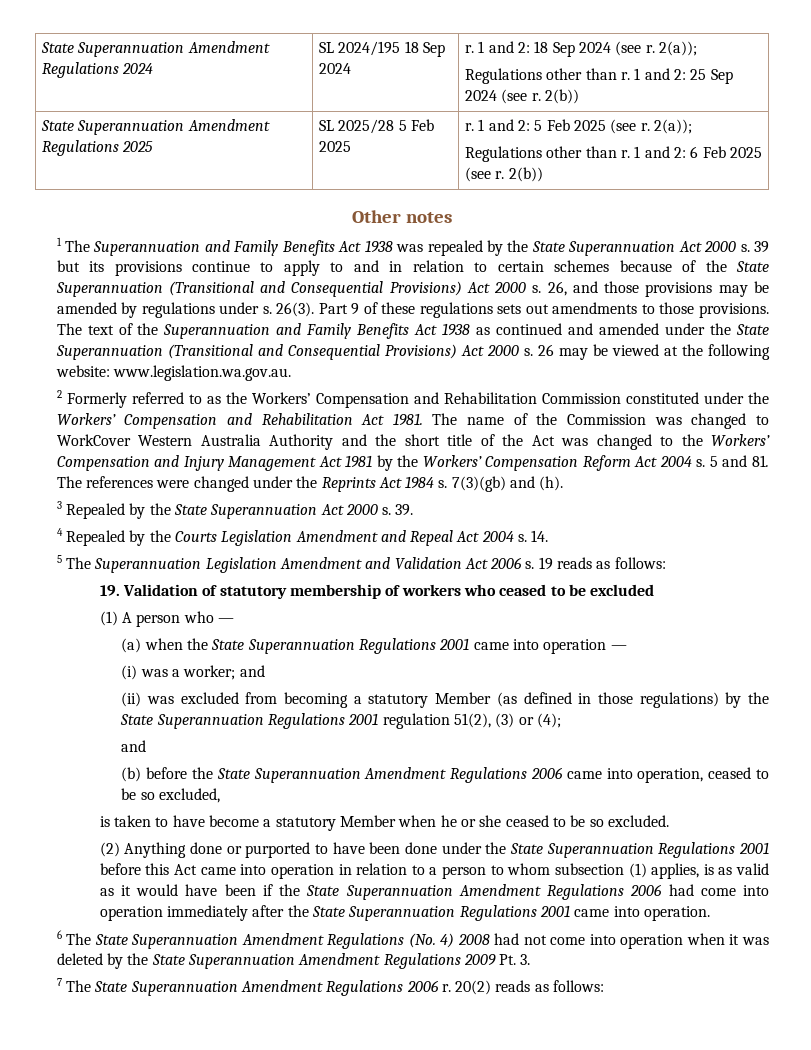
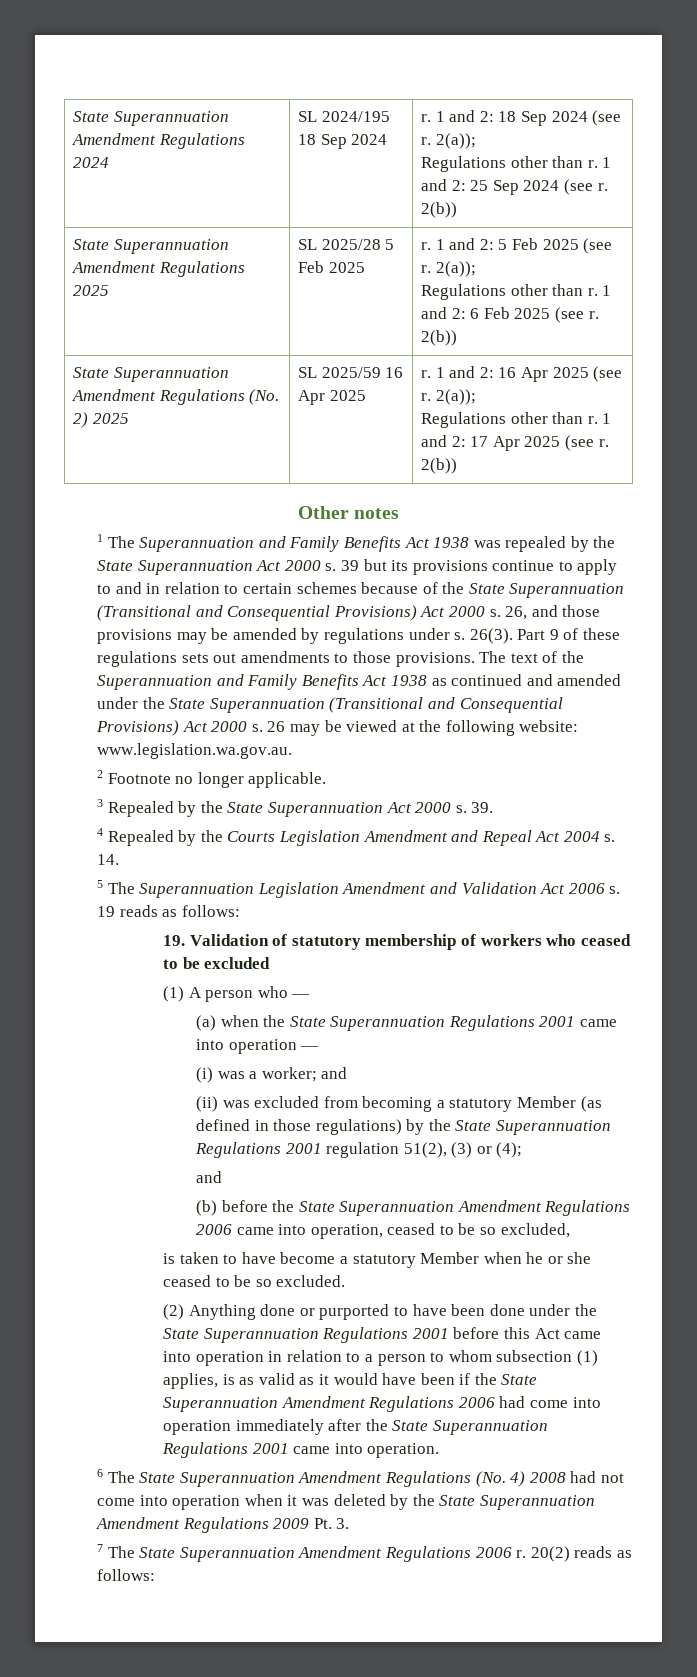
+ State Superannuation Amendment Regulations (No. 2) 2025 | SL 2025/59 16 Apr 2025 | r. 1 and 2: 16 Apr 2025 (see r. 2(a));
+ Regulations other than r. 1 and 2: 17 Apr 2025 (see r. 2(b))
- 2 Formerly referred to as the Workers’ Compensation and Rehabilitation Commission constituted under the Workers’ Compensation and Rehabilitation Act 1981. The name of the Commission was changed to WorkCover Western Australia Authority and the short title of the Act was changed to the Workers’ Compensation and Injury Management Act 1981 by the Workers’ Compensation Reform Act 2004 s. 5 and 81. The references were changed under the Reprints Act 1984 s. 7(3)(gb) and (h).
+ 2 Footnote no longer applicable.

